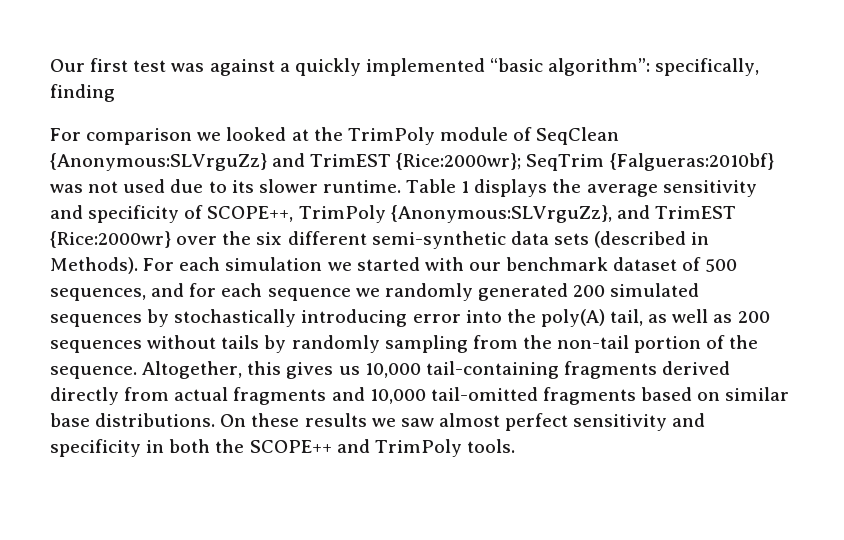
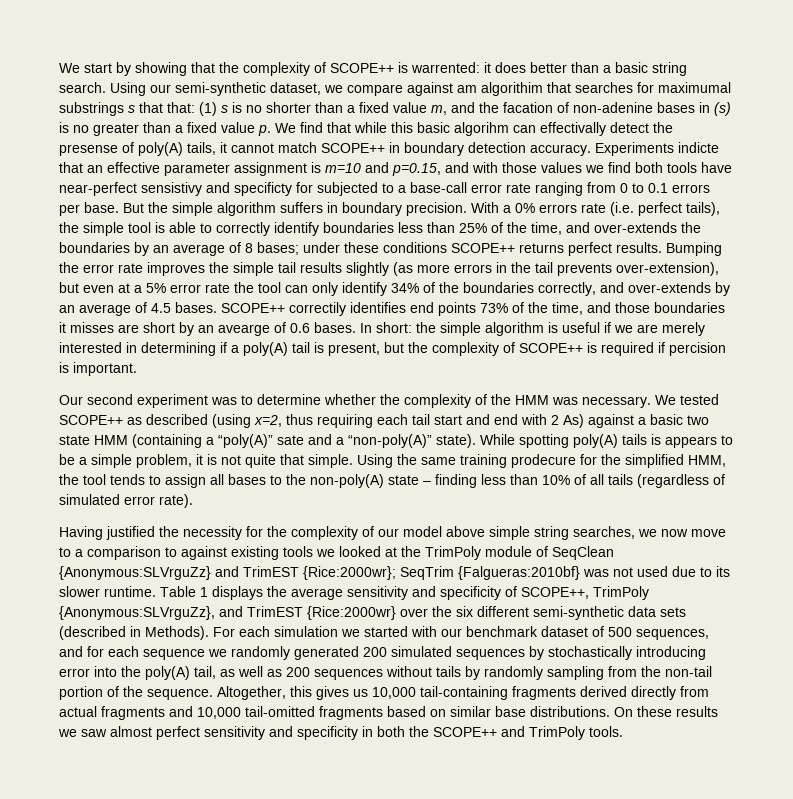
- Our first test was against a quickly implemented “basic algorithm”: specifically, finding
- For comparison we looked at the TrimPoly module of SeqClean {Anonymous:SLVrguZz} and TrimEST {Rice:2000wr}; SeqTrim {Falgueras:2010bf} was not used due to its slower runtime.
+ We start by showing that the complexity of SCOPE++ is warrented: it does better than a basic string search. Using our semi-synthetic dataset, we compare against am algorithim that searches for maximumal substrings s that that: (1) s is no shorter than a fixed value m, and the facation of non-adenine bases in (s) is no greater than a fixed value p. We find that while this basic algorihm can effectivally detect the presense of poly(A) tails, it cannot match SCOPE++ in boundary detection accuracy. Experiments indicte that an effective parameter assignment is m=10 and p=0.15, and with those values we find both tools have near-perfect sensistivy and specificty for subjected to a base-call error rate ranging from 0 to 0.1 errors per base. But the simple algorithm suffers in boundary precision. With a 0% errors rate (i.e. perfect tails), the simple tool is able to correctly identify boundaries less than 25% of the time, and over-extends the boundaries by an average of 8 bases; under these conditions SCOPE++ returns perfect results. Bumping the error rate improves the simple tail results slightly (as more errors in the tail prevents over-extension), but even at a 5% error rate the tool can only identify 34% of the boundaries correctly, and over-extends by an average of 4.5 bases. SCOPE++ correctily identifies end points 73% of the time, and those boundaries it misses are short by an avearge of 0.6 bases. In short: the simple algorithm is useful if we are merely interested in determining if a poly(A) tail is present, but the complexity of SCOPE++ is required if percision is important.
+ Our second experiment was to determine whether the complexity of the HMM was necessary. We tested SCOPE++ as described (using x=2, thus requiring each tail start and end with 2 As) against a basic two state HMM (containing a “poly(A)” sate and a “non-poly(A)” state). While spotting poly(A) tails is appears to be a simple problem, it is not quite that simple. Using the same training prodecure for the simplified HMM, the tool tends to assign all bases to the non-poly(A) state – finding less than 10% of all tails (regardless of simulated error rate).
+ Having justified the necessity for the complexity of our model above simple string searches, we now move to a comparison to against existing tools we looked at the TrimPoly module of SeqClean {Anonymous:SLVrguZz} and TrimEST {Rice:2000wr}; SeqTrim {Falgueras:2010bf} was not used due to its slower runtime.

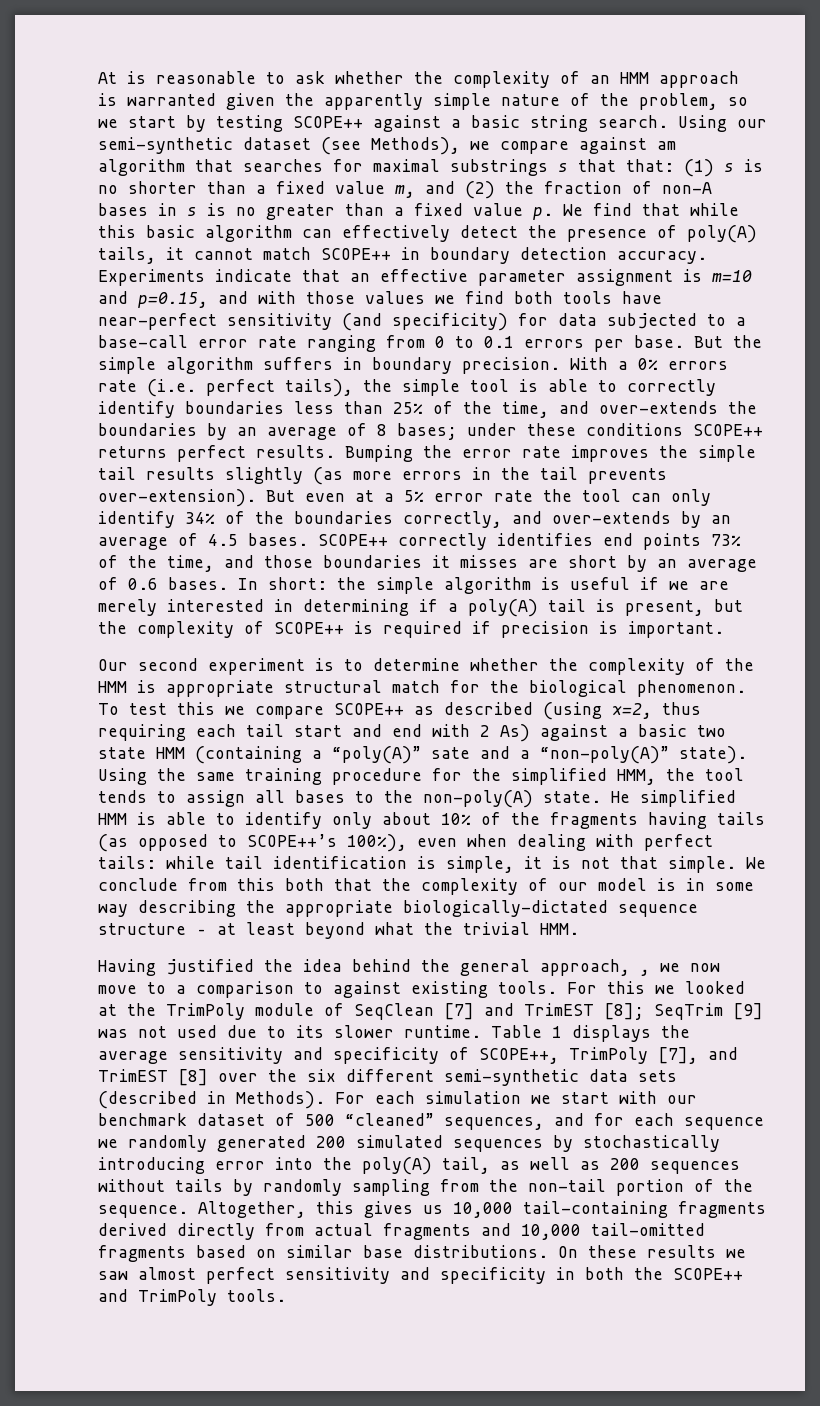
- We start by showing that the complexity of SCOPE++ is warrented: it does better than a basic string search.
+ At is reasonable to ask whether the complexity of an HMM approach is warranted given the apparently simple nature of the problem, so we start by testing SCOPE++ against a basic string search.
- Using our semi-synthetic dataset, we compare against am algorithim that searches for maximumal substrings s that that: (1) s is no shorter than a fixed value m, and the facation of non-adenine bases in (s) is no greater than a fixed value p. We find that while this basic algorihm can effectivally detect the presense of poly(A) tails, it cannot match SCOPE++ in boundary detection accuracy.
+ Using our semi-synthetic dataset (see Methods), we compare against am algorithm that searches for maximal substrings s that that: (1) s is no shorter than a fixed value m, and (2) the fraction of non-A bases in s is no greater than a fixed value p. We find that while this basic algorithm can effectively detect the presence of poly(A) tails, it cannot match SCOPE++ in boundary detection accuracy.
- Experiments indicte that an effective parameter assignment is m=10 and p=0.15, and with those values we find both tools have near-perfect sensistivy and specificty for subjected to a base-call error rate ranging from 0 to 0.1 errors per base.
+ Experiments indicate that an effective parameter assignment is m=10 and p=0.15, and with those values we find both tools have near-perfect sensitivity (and specificity) for data subjected to a base-call error rate ranging from 0 to 0.1 errors per base.
- Bumping the error rate improves the simple tail results slightly (as more errors in the tail prevents over-extension), but even at a 5% error rate the tool can only identify 34% of the boundaries correctly, and over-extends by an average of 4.5 bases.
+ Bumping the error rate improves the simple tail results slightly (as more errors in the tail prevents over-extension). But even at a 5% error rate the tool can only identify 34% of the boundaries correctly, and over-extends by an average of 4.5 bases.
- SCOPE++ correctily identifies end points 73% of the time, and those boundaries it misses are short by an avearge of 0.6 bases.
+ SCOPE++ correctly identifies end points 73% of the time, and those boundaries it misses are short by an average of 0.6 bases.
- In short: the simple algorithm is useful if we are merely interested in determining if a poly(A) tail is present, but the complexity of SCOPE++ is required if percision is important.
+ In short: the simple algorithm is useful if we are merely interested in determining if a poly(A) tail is present, but the complexity of SCOPE++ is required if precision is important.
- Our second experiment was to determine whether the complexity of the HMM was necessary. We tested SCOPE++ as described (using x=2, thus requiring each tail start and end with 2 As) against a basic two state HMM (containing a “poly(A)” sate and a “non-poly(A)” state).
+ Our second experiment is to determine whether the complexity of the HMM is appropriate structural match for the biological phenomenon. To test this we compare SCOPE++ as described (using x=2, thus requiring each tail start and end with 2 As) against a basic two state HMM (containing a “poly(A)” sate and a “non-poly(A)” state).
- While spotting poly(A) tails is appears to be a simple problem, it is not quite that simple.
- Using the same training prodecure for the simplified HMM, the tool tends to assign all bases to the non-poly(A) state – finding less than 10% of all tails (regardless of simulated error rate).
- Having justified the necessity for the complexity of our model above simple string searches, we now move to a comparison to against existing tools we looked at the TrimPoly module of SeqClean {Anonymous:SLVrguZz} and TrimEST {Rice:2000wr}; SeqTrim {Falgueras:2010bf} was not used due to its slower runtime.
+ Using the same training procedure for the simplified HMM, the tool tends to assign all bases to the non-poly(A) state. He simplified HMM is able to identify only about 10% of the fragments having tails (as opposed to SCOPE++’s 100%), even when dealing with perfect tails: while tail identification is simple, it is not that simple. We conclude from this both that the complexity of our model is in some way describing the appropriate biologically-dictated sequence structure – at least beyond what the trivial HMM.
+ Having justified the idea behind the general approach, , we now move to a comparison to against existing tools. For this we looked at the TrimPoly module of SeqClean [7] and TrimEST [8]; SeqTrim [9] was not used due to its slower runtime.
- Table 1 displays the average sensitivity and specificity of SCOPE++, TrimPoly {Anonymous:SLVrguZz}, and TrimEST {Rice:2000wr} over the six different semi-synthetic data sets (described in Methods).
+ Table 1 displays the average sensitivity and specificity of SCOPE++, TrimPoly [7], and TrimEST [8] over the six different semi-synthetic data sets (described in Methods).
- For each simulation we started with our benchmark dataset of 500 sequences, and for each sequence we randomly generated 200 simulated sequences by stochastically introducing error into the poly(A) tail, as well as 200 sequences without tails by randomly sampling from the non-tail portion of the sequence.
+ For each simulation we start with our benchmark dataset of 500 “cleaned” sequences, and for each sequence we randomly generated 200 simulated sequences by stochastically introducing error into the poly(A) tail, as well as 200 sequences without tails by randomly sampling from the non-tail portion of the sequence.

